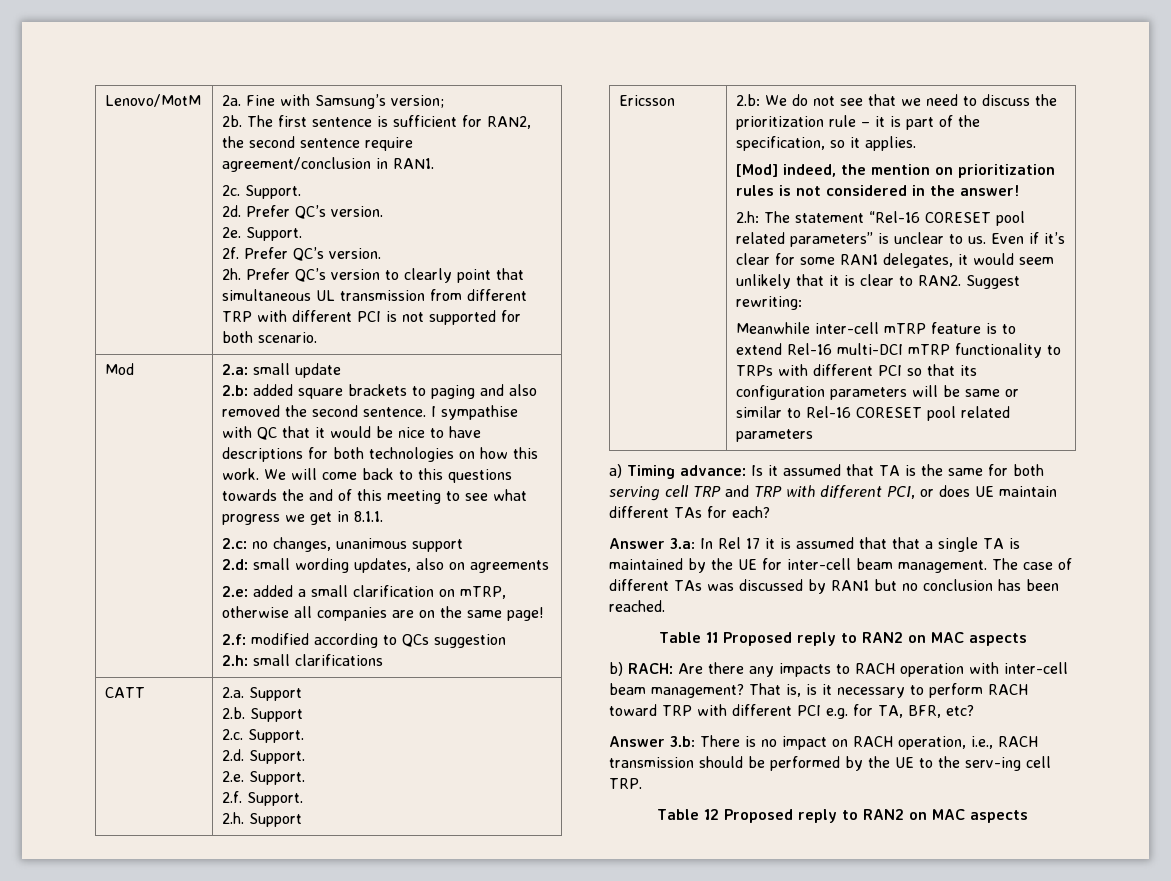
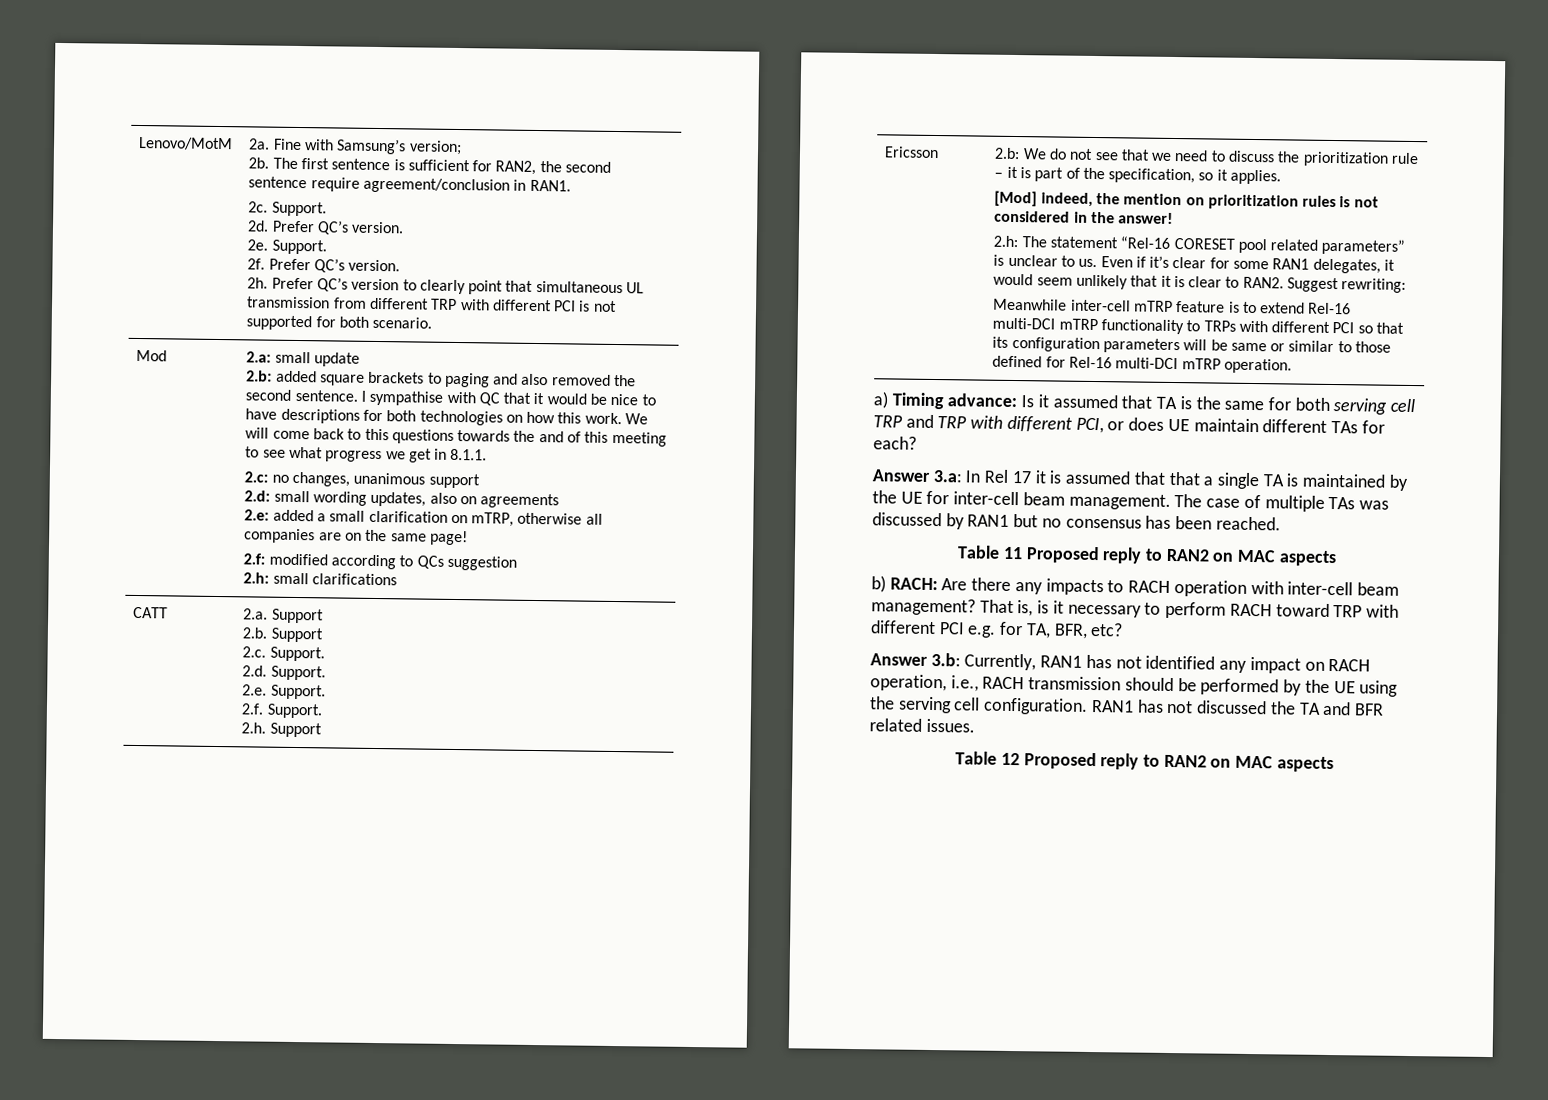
- Meanwhile inter-cell mTRP feature is to extend Rel-16 multi-DCI mTRP functionality to TRPs with different PCI so that its configuration parameters will be same or similar to Rel-16 CORESET pool related parameters
+ Meanwhile inter-cell mTRP feature is to extend Rel-16 multi-DCI mTRP functionality to TRPs with different PCI so that its configuration parameters will be same or similar to those defined for Rel-16 multi-DCI mTRP operation.
- The case of different TAs was discussed by RAN1 but no conclusion has been reached.
+ The case of multiple TAs was discussed by RAN1 but no consensus has been reached.
- Answer 3.b: There is no impact on RACH operation, i.e., RACH transmission should be performed by the UE to the serv-ing cell TRP.
+ Answer 3.b: Currently, RAN1 has not identified any impact on RACH operation, i.e., RACH transmission should be performed by the UE using the serving cell configuration. RAN1 has not discussed the TA and BFR related issues.

